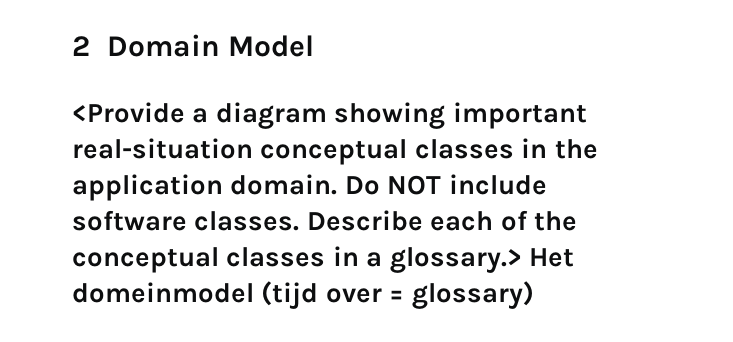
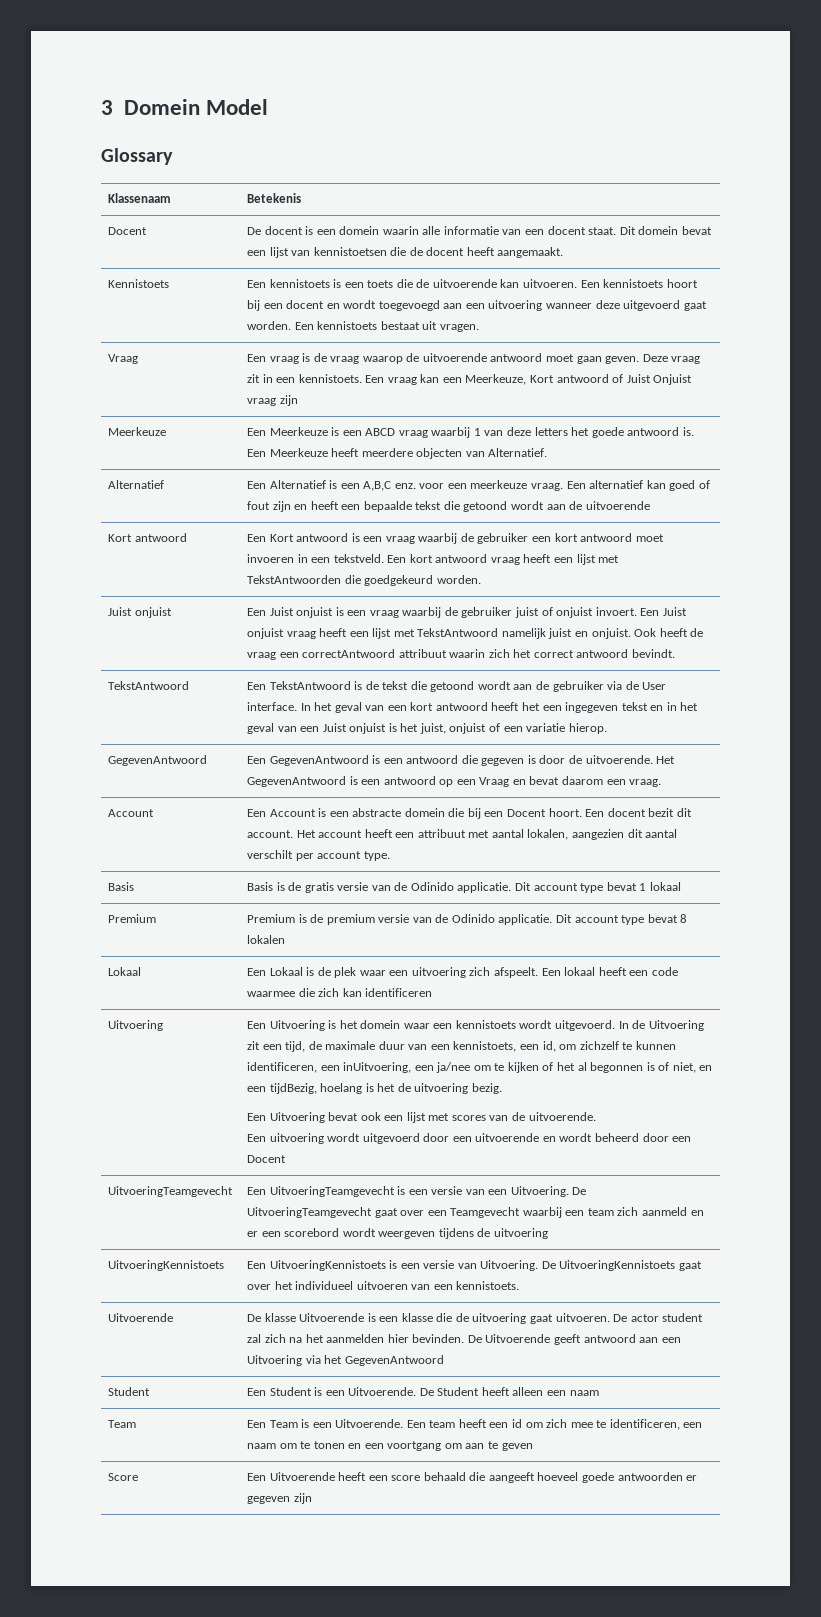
- 2 Domain Model
+ 3 Domein Model
- <Provide a diagram showing important real-situation conceptual classes in the application domain. Do NOT include software classes. Describe each of the conceptual classes in a glossary.> Het domeinmodel (tijd over = glossary)
+ Glossary
+ Klassenaam | Betekenis
+ Docent | De docent is een domein waarin alle informatie van een docent staat. Dit domein bevat een lijst van kennistoetsen die de docent heeft aangemaakt.
+ Kennistoets | Een kennistoets is een toets die de uitvoerende kan uitvoeren. Een kennistoets hoort bij een docent en wordt toegevoegd aan een uitvoering wanneer deze uitgevoerd gaat worden. Een kennistoets bestaat uit vragen.
+ Vraag | Een vraag is de vraag waarop de uitvoerende antwoord moet gaan geven. Deze vraag zit in een kennistoets. Een vraag kan een Meerkeuze, Kort antwoord of Juist Onjuist vraag zijn
+ Meerkeuze | Een Meerkeuze is een ABCD vraag waarbij 1 van deze letters het goede antwoord is. Een Meerkeuze heeft meerdere objecten van Alternatief.
+ Alternatief | Een Alternatief is een A,B,C enz. voor een meerkeuze vraag. Een alternatief kan goed of fout zijn en heeft een bepaalde tekst die getoond wordt aan de uitvoerende
+ Kort antwoord | Een Kort antwoord is een vraag waarbij de gebruiker een kort antwoord moet invoeren in een tekstveld. Een kort antwoord vraag heeft een lijst met TekstAntwoorden die goedgekeurd worden.
+ Juist onjuist | Een Juist onjuist is een vraag waarbij de gebruiker juist of onjuist invoert. Een Juist onjuist vraag heeft een lijst met TekstAntwoord namelijk juist en onjuist. Ook heeft de vraag een correctAntwoord attribuut waarin zich het correct antwoord bevindt.
+ TekstAntwoord | Een TekstAntwoord is de tekst die getoond wordt aan de gebruiker via de User interface. In het geval van een kort antwoord heeft het een ingegeven tekst en in het geval van een Juist onjuist is het juist, onjuist of een variatie hierop.
+ GegevenAntwoord | Een GegevenAntwoord is een antwoord die gegeven is door de uitvoerende. Het GegevenAntwoord is een antwoord op een Vraag en bevat daarom een vraag.
+ Account | Een Account is een abstracte domein die bij een Docent hoort. Een docent bezit dit account. Het account heeft een attribuut met aantal lokalen, aangezien dit aantal verschilt per account type.
+ Basis | Basis is de gratis versie van de Odinido applicatie. Dit account type bevat 1 lokaal
+ Premium | Premium is de premium versie van de Odinido applicatie. Dit account type bevat 8 lokalen
+ Lokaal | Een Lokaal is de plek waar een uitvoering zich afspeelt. Een lokaal heeft een code waarmee die zich kan identificeren
+ Uitvoering | Een Uitvoering is het domein waar een kennistoets wordt uitgevoerd. In de Uitvoering zit een tijd, de maximale duur van een kennistoets, een id, om zichzelf te kunnen identificeren, een inUitvoering, een ja/nee om te kijken of het al begonnen is of niet, en een tijdBezig, hoelang is het de uitvoering bezig.
+ Een Uitvoering bevat ook een lijst met scores van de uitvoerende.
+ Een uitvoering wordt uitgevoerd door een uitvoerende en wordt beheerd door een Docent
+ UitvoeringTeamgevecht | Een UitvoeringTeamgevecht is een versie van een Uitvoering. De UitvoeringTeamgevecht gaat over een Teamgevecht waarbij een team zich aanmeld en er een scorebord wordt weergeven tijdens de uitvoering
+ UitvoeringKennistoets | Een UitvoeringKennistoets is een versie van Uitvoering. De UitvoeringKennistoets gaat over het individueel uitvoeren van een kennistoets.
+ Uitvoerende | De klasse Uitvoerende is een klasse die de uitvoering gaat uitvoeren. De actor student zal zich na het aanmelden hier bevinden. De Uitvoerende geeft antwoord aan een Uitvoering via het GegevenAntwoord
+ Student | Een Student is een Uitvoerende. De Student heeft alleen een naam
+ Team | Een Team is een Uitvoerende. Een team heeft een id om zich mee te identificeren, een naam om te tonen en een voortgang om aan te geven
+ Score | Een Uitvoerende heeft een score behaald die aangeeft hoeveel goede antwoorden er gegeven zijn

